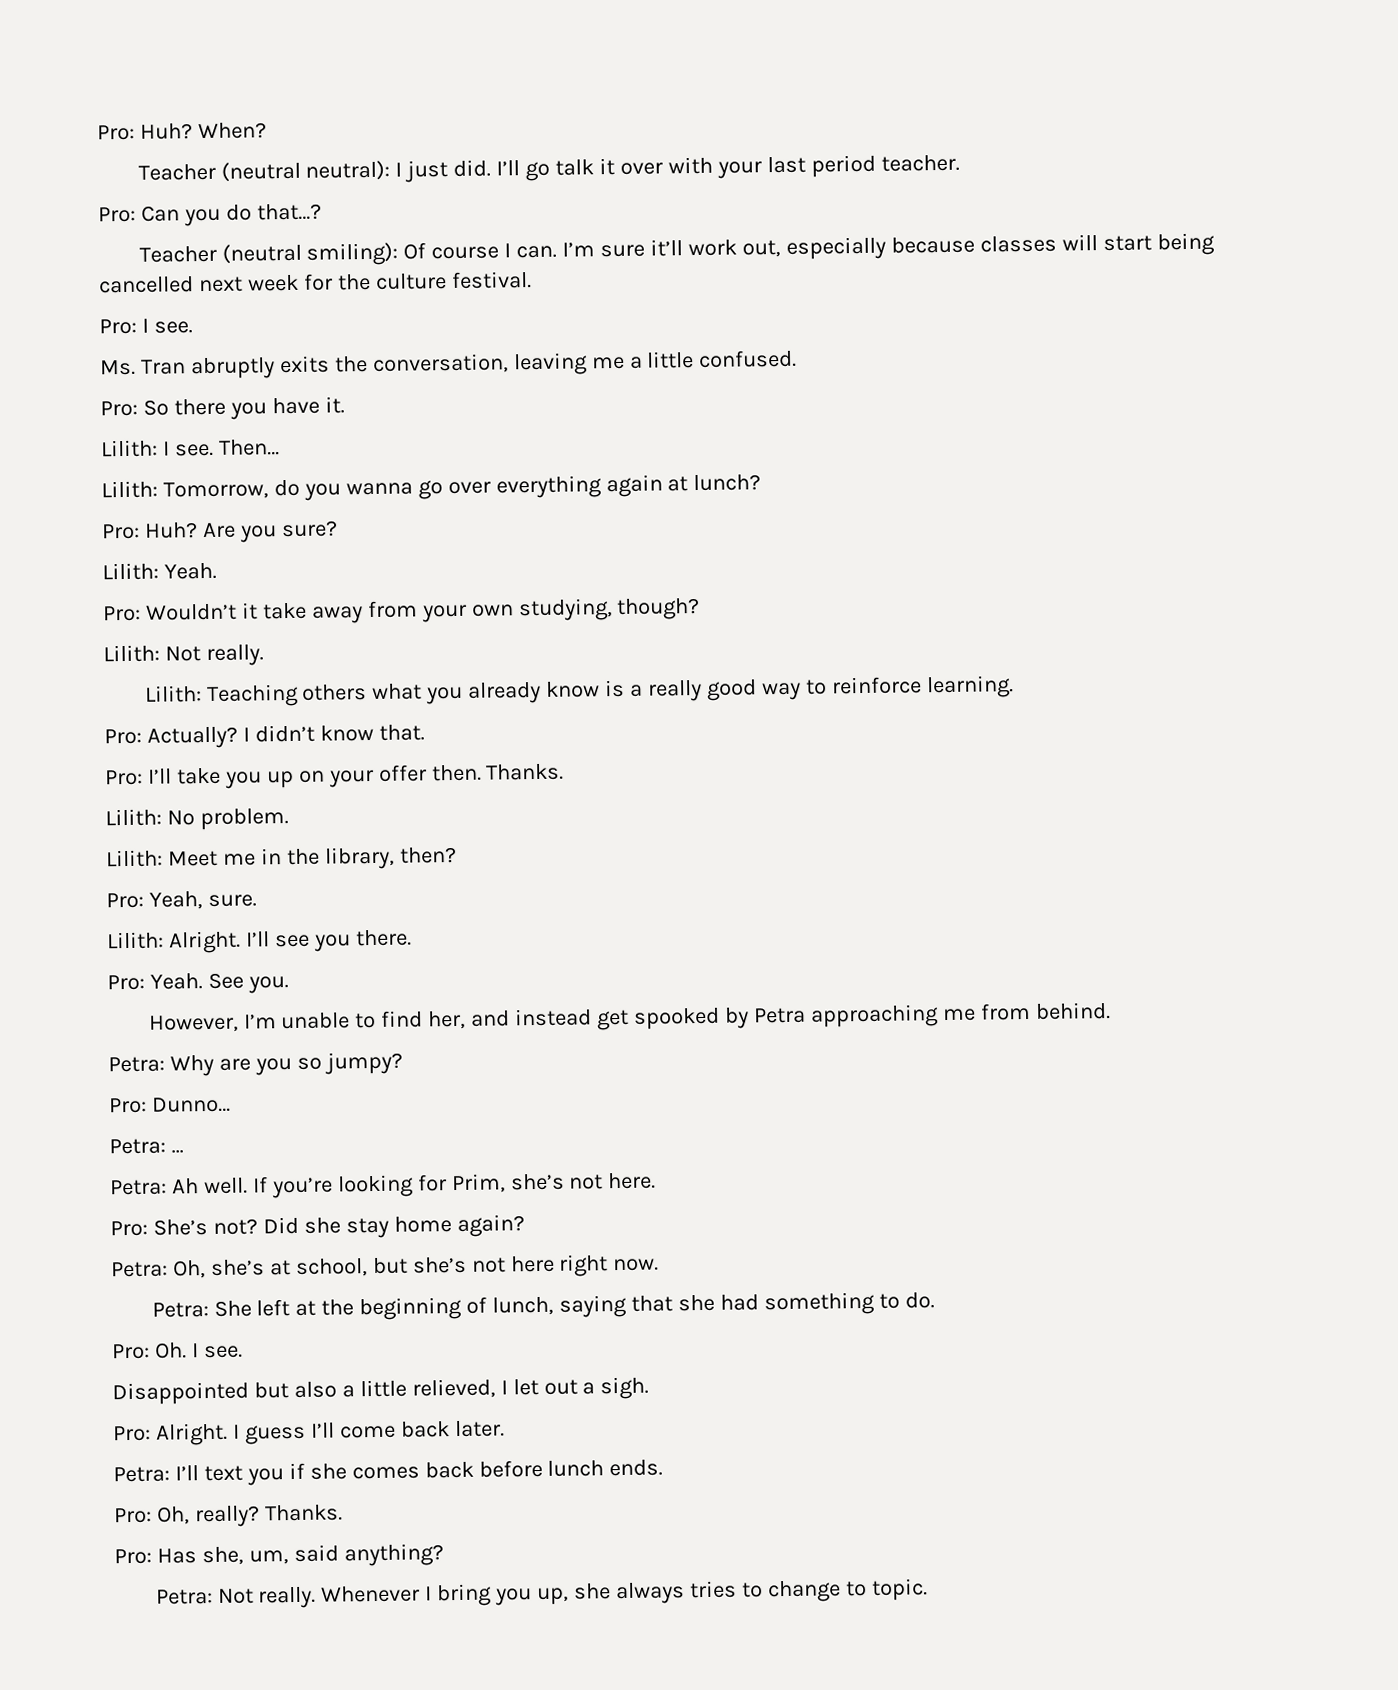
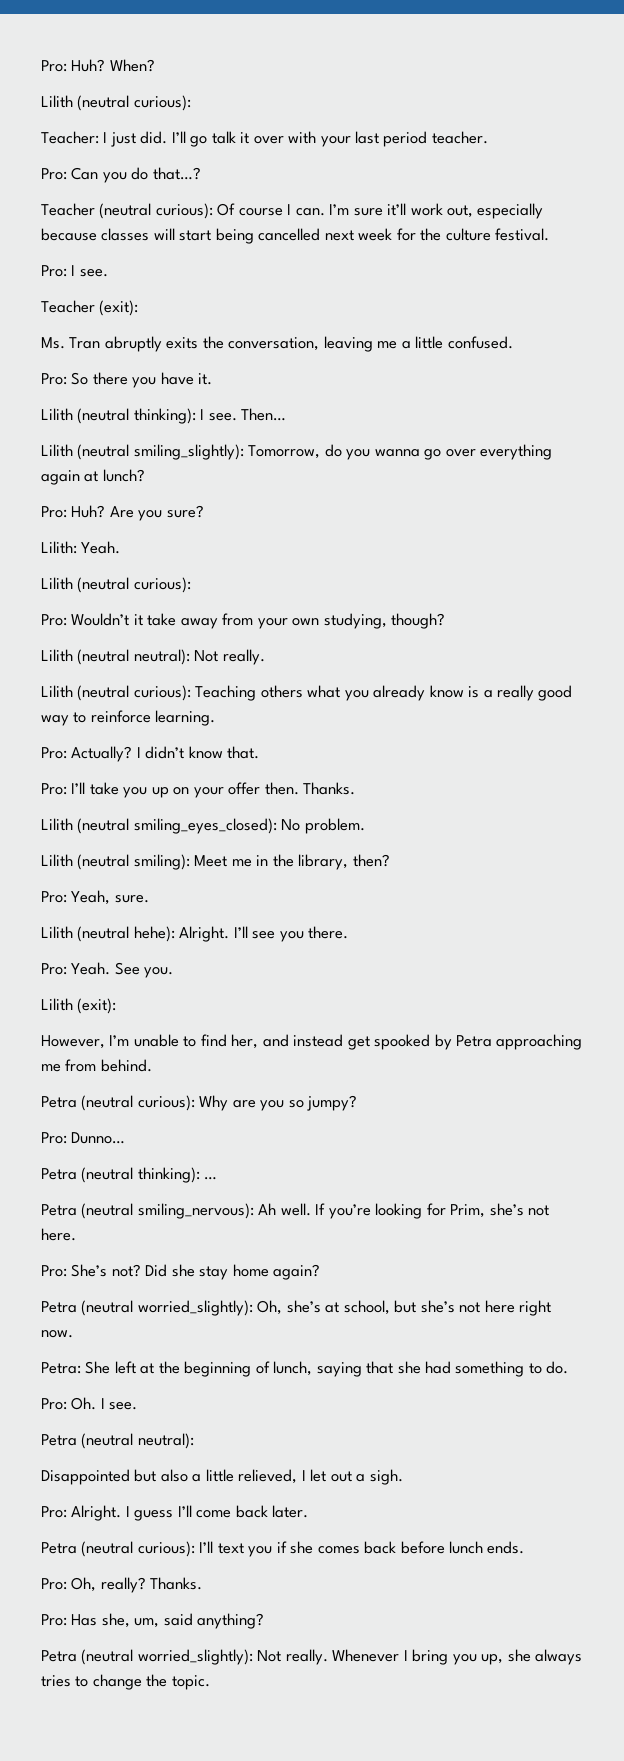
  When?
- Teacher (neutral neutral): I just did.
+ Lilith (neutral curious):
+ Teacher: I just did.
- Teacher (neutral smiling): Of course I can.
+ Teacher (neutral curious): Of course I can.
+ Teacher (exit):
- Lilith: I see.
+ Lilith (neutral thinking): I see.
- Lilith: Tomorrow, do you wanna go over everything again at lunch?
+ Lilith (neutral smiling_slightly): Tomorrow, do you wanna go over everything again at lunch?
  Lilith: Yeah.
+ Lilith (neutral curious):
- Lilith: Not really.
+ Lilith (neutral neutral): Not really.
- Lilith: Teaching others what you already know is a really good way to reinforce learning.
+ Lilith (neutral curious): Teaching others what you already know is a really good way to reinforce learning.
- Lilith: No problem.
+ Lilith (neutral smiling_eyes_closed): No problem.
- Lilith: Meet me in the library, then?
+ Lilith (neutral smiling): Meet me in the library, then?
- Lilith: Alright.
+ Lilith (neutral hehe): Alright.
+ Lilith (exit):
- Petra: Why are you so jumpy?
+ Petra (neutral curious): Why are you so jumpy?
- Petra: …
- Petra: Ah well.
+ Petra (neutral thinking): …
+ Petra (neutral smiling_nervous): Ah well.
- Petra: Oh, she’s at school, but she’s not here right now.
+ Petra (neutral worried_slightly): Oh, she’s at school, but she’s not here right now.
+ Petra (neutral neutral):
- Petra: I’ll text you if she comes back before lunch ends.
+ Petra (neutral curious): I’ll text you if she comes back before lunch ends.
- Petra: Not really.
+ Petra (neutral worried_slightly): Not really.
- Whenever I bring you up, she always tries to change to topic.
+ Whenever I bring you up, she always tries to change the topic.

